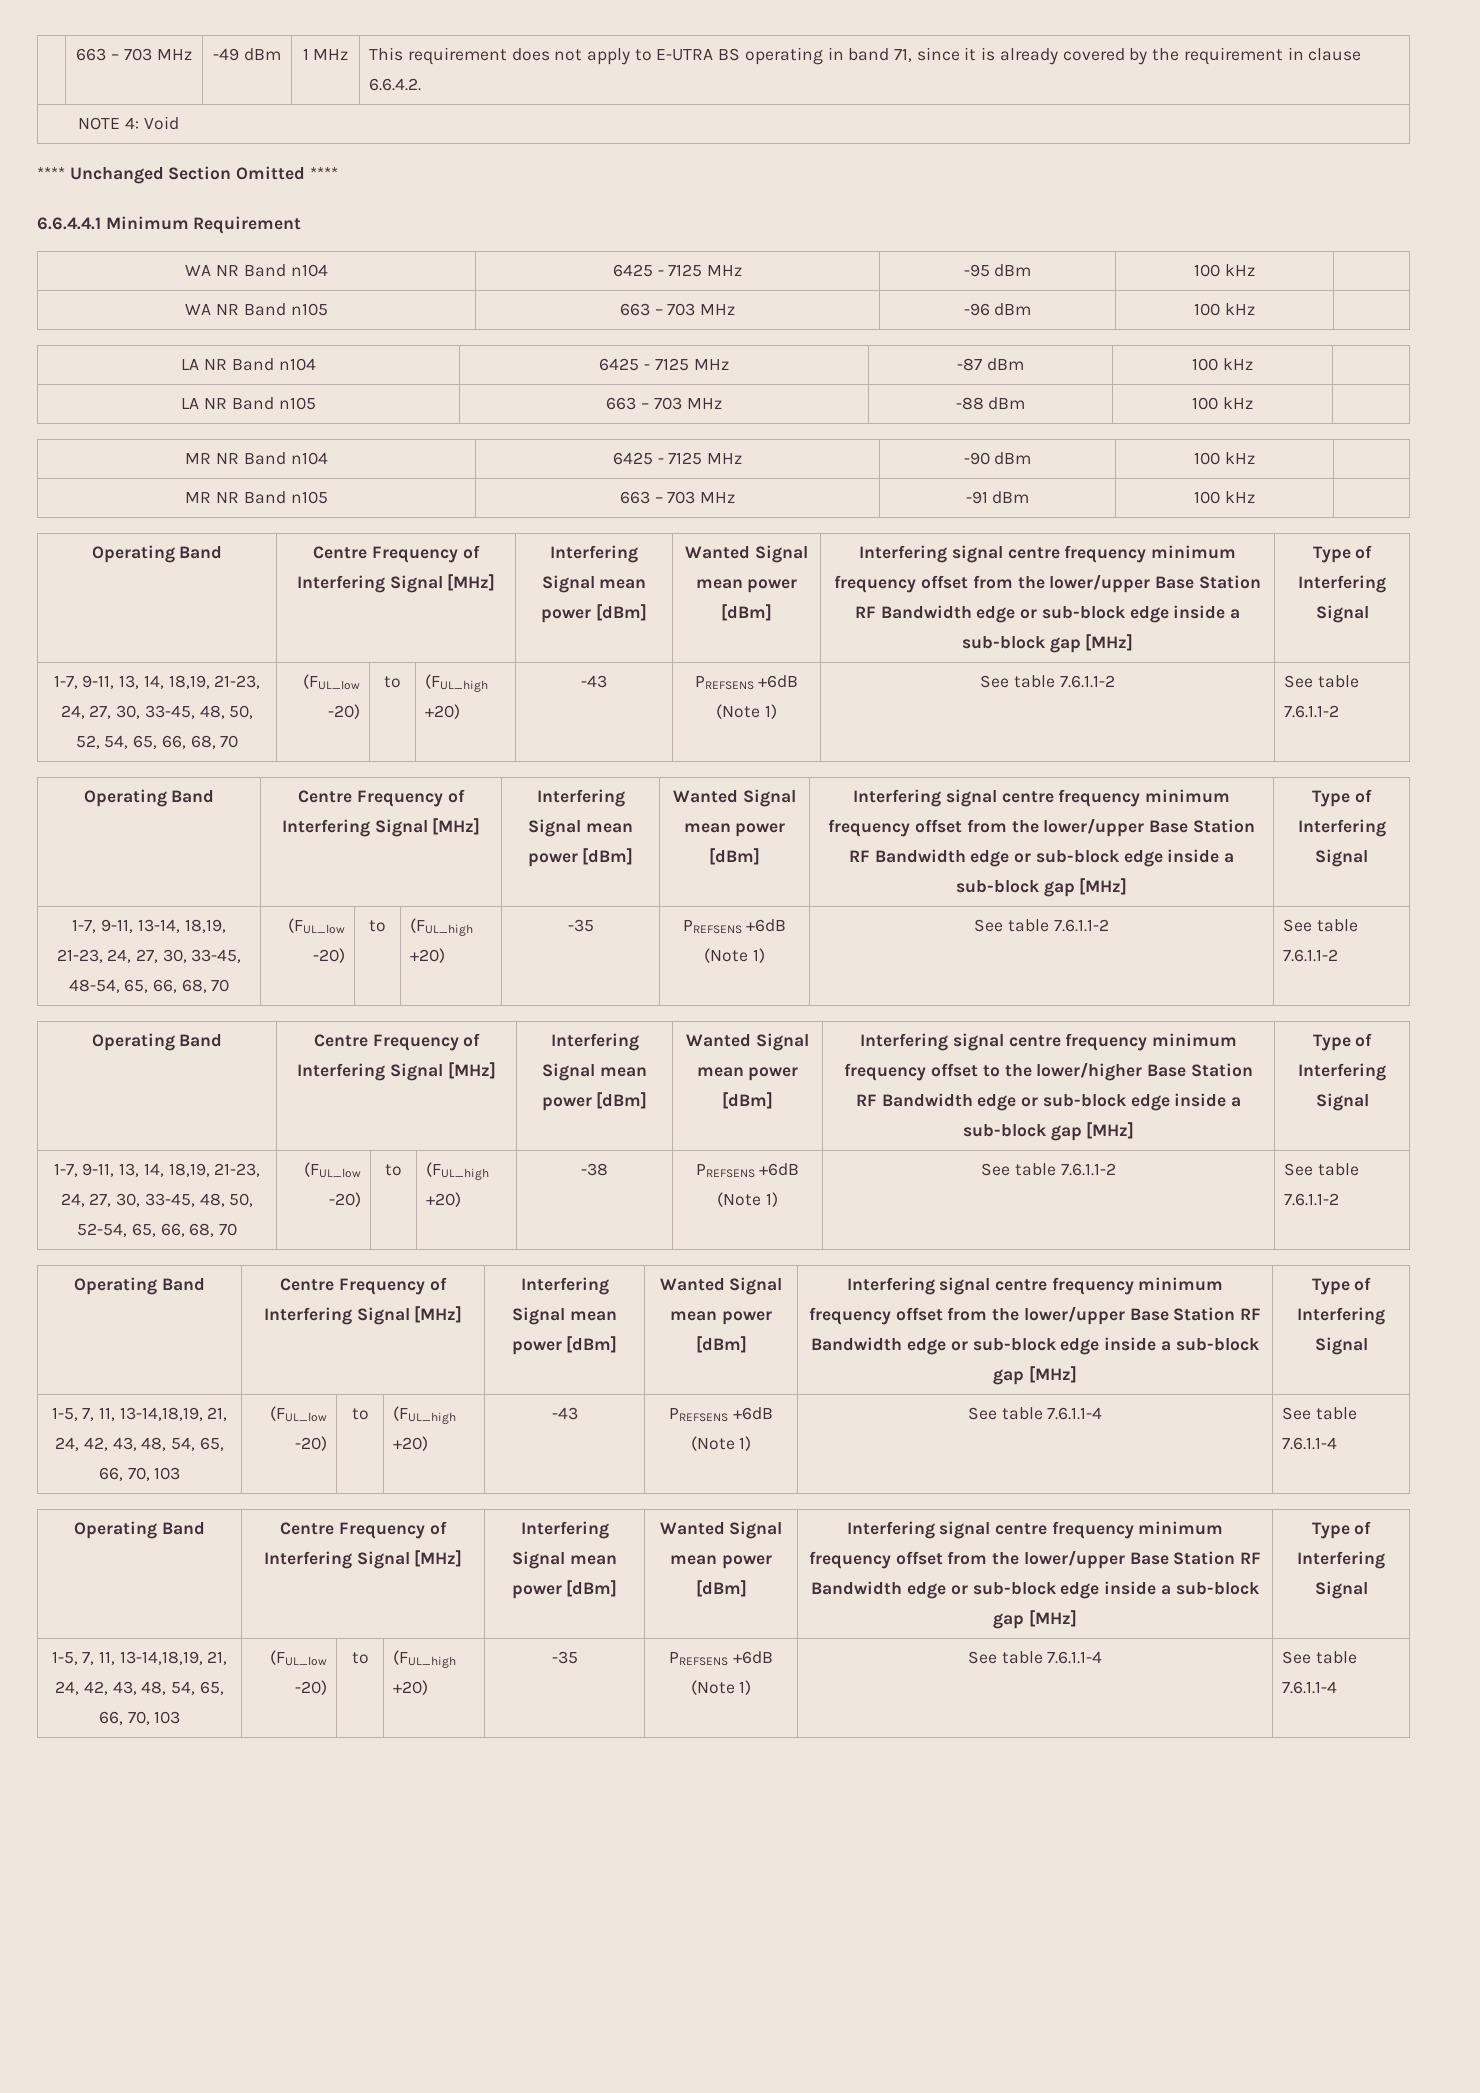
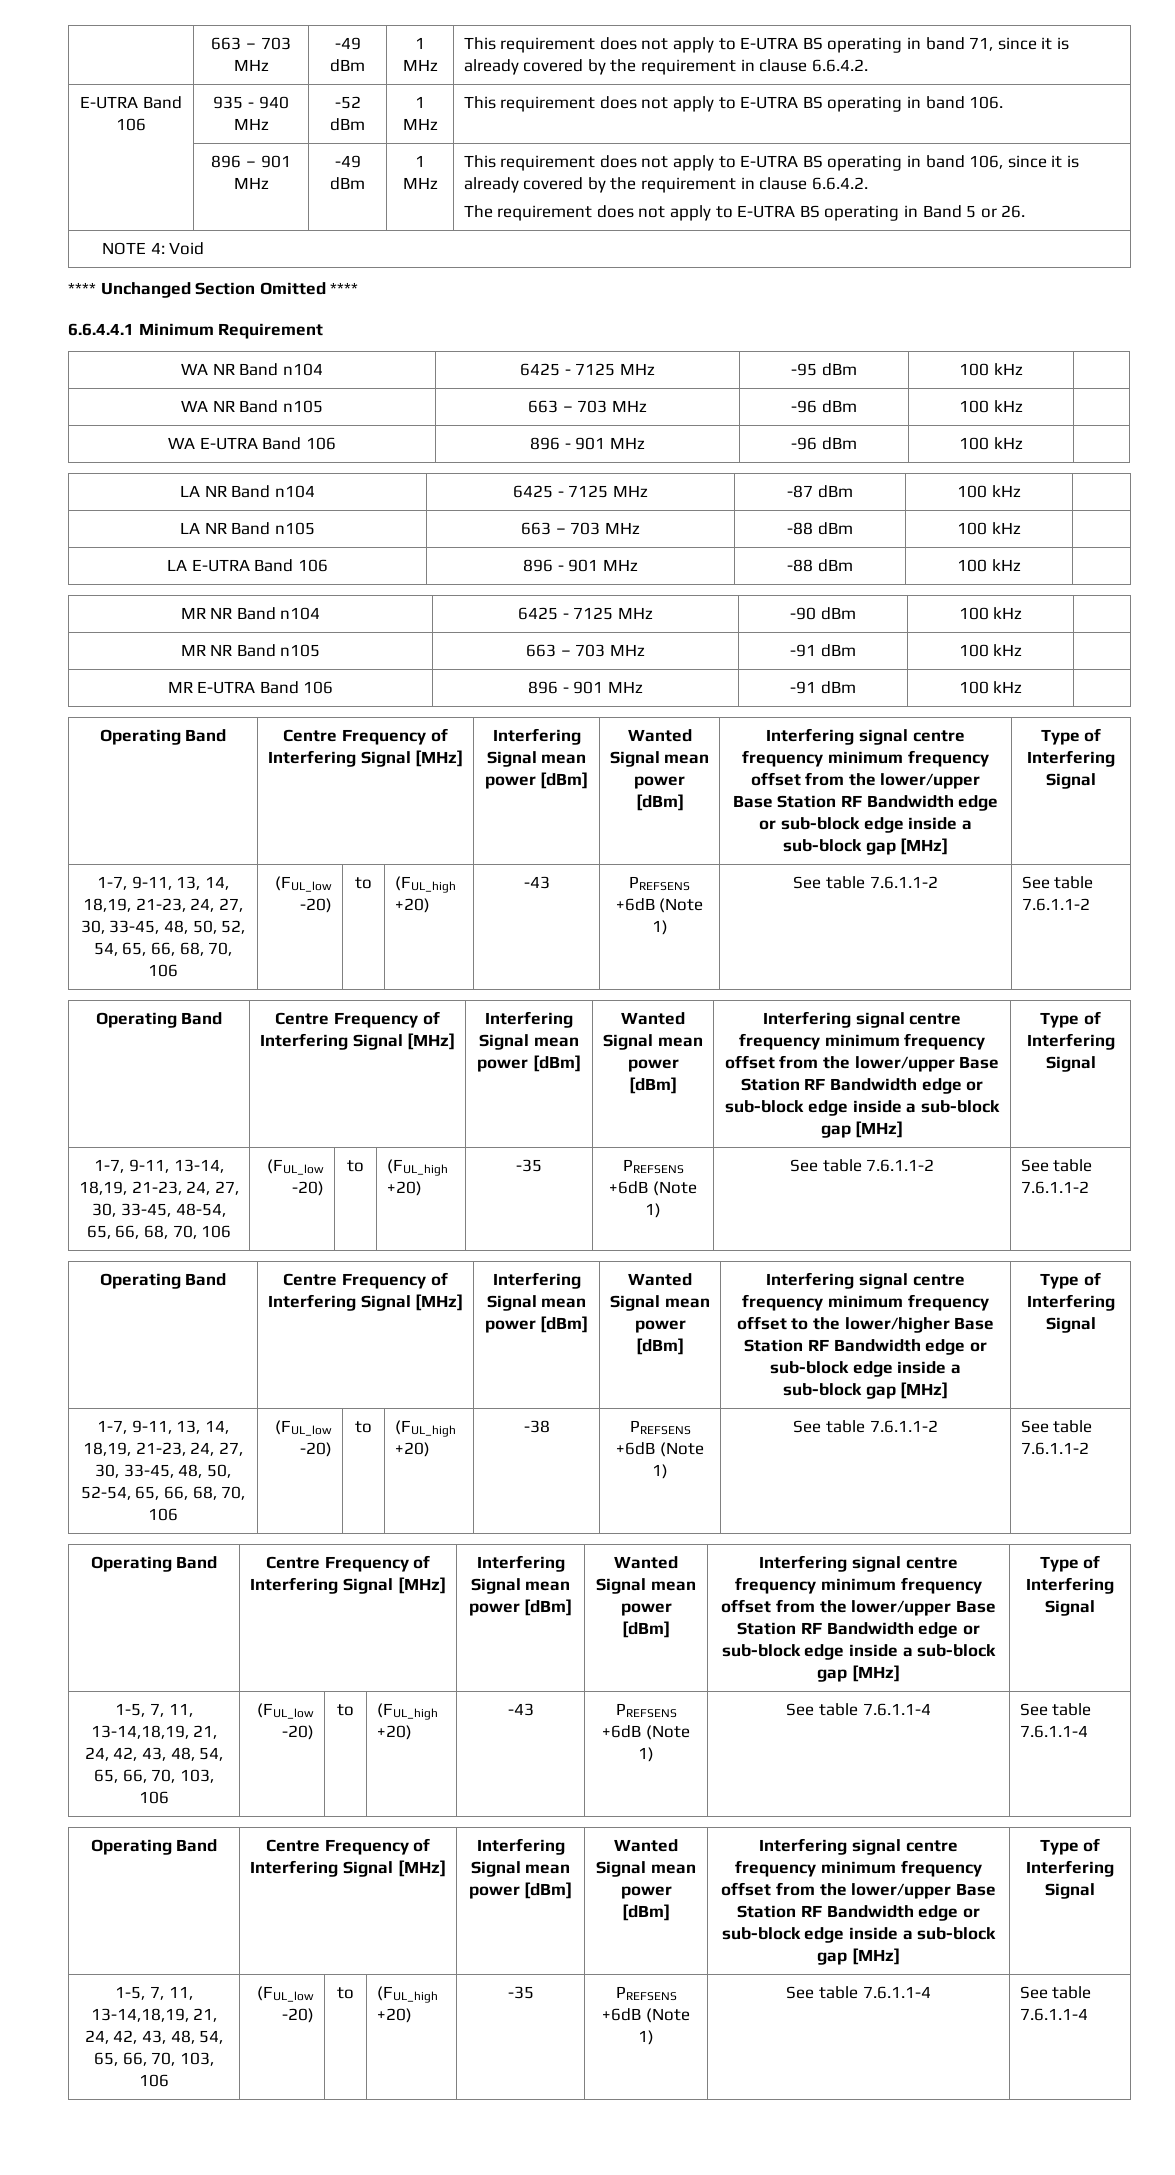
+ E-UTRA Band 106 | 935 - 940 MHz | -52 dBm | 1 MHz | This requirement does not apply to E-UTRA BS operating in band 106.
+ | 896 – 901 MHz | -49 dBm | 1 MHz | This requirement does not apply to E-UTRA BS operating in band 106, since it is already covered by the requirement in clause 6.6.4.2.
+ The requirement does not apply to E-UTRA BS operating in Band 5 or 26.
+ WA E-UTRA Band 106 | 896 - 901 MHz | -96 dBm | 100 kHz |
+ LA E-UTRA Band 106 | 896 - 901 MHz | -88 dBm | 100 kHz |
+ MR E-UTRA Band 106 | 896 - 901 MHz | -91 dBm | 100 kHz |
- 1-7, 9-11, 13, 14, 18,19, 21-23, 24, 27, 30, 33-45, 48, 50, 52, 54, 65, 66, 68, 70 | (FUL_low -20) | to | (FUL_high +20) | -43 | PREFSENS +6dB (Note 1) | See table 7.6.1.1-2 | See table 7.6.1.1-2
+ 1-7, 9-11, 13, 14, 18,19, 21-23, 24, 27, 30, 33-45, 48, 50, 52, 54, 65, 66, 68, 70, 106 | (FUL_low -20) | to | (FUL_high +20) | -43 | PREFSENS +6dB (Note 1) | See table 7.6.1.1-2 | See table 7.6.1.1-2
- 1-7, 9-11, 13-14, 18,19, 21-23, 24, 27, 30, 33-45, 48-54, 65, 66, 68, 70 | (FUL_low -20) | to | (FUL_high +20) | -35 | PREFSENS +6dB (Note 1) | See table 7.6.1.1-2 | See table 7.6.1.1-2
+ 1-7, 9-11, 13-14, 18,19, 21-23, 24, 27, 30, 33-45, 48-54, 65, 66, 68, 70, 106 | (FUL_low -20) | to | (FUL_high +20) | -35 | PREFSENS +6dB (Note 1) | See table 7.6.1.1-2 | See table 7.6.1.1-2
- 1-7, 9-11, 13, 14, 18,19, 21-23, 24, 27, 30, 33-45, 48, 50, 52-54, 65, 66, 68, 70 | (FUL_low -20) | to | (FUL_high +20) | -38 | PREFSENS +6dB (Note 1) | See table 7.6.1.1-2 | See table 7.6.1.1-2
+ 1-7, 9-11, 13, 14, 18,19, 21-23, 24, 27, 30, 33-45, 48, 50, 52-54, 65, 66, 68, 70, 106 | (FUL_low -20) | to | (FUL_high +20) | -38 | PREFSENS +6dB (Note 1) | See table 7.6.1.1-2 | See table 7.6.1.1-2
- 1-5, 7, 11, 13-14,18,19, 21, 24, 42, 43, 48, 54, 65, 66, 70, 103 | (FUL_low -20) | to | (FUL_high +20) | -43 | PREFSENS +6dB (Note 1) | See table 7.6.1.1-4 | See table 7.6.1.1-4
+ 1-5, 7, 11, 13-14,18,19, 21, 24, 42, 43, 48, 54, 65, 66, 70, 103, 106 | (FUL_low -20) | to | (FUL_high +20) | -43 | PREFSENS +6dB (Note 1) | See table 7.6.1.1-4 | See table 7.6.1.1-4
- 1-5, 7, 11, 13-14,18,19, 21, 24, 42, 43, 48, 54, 65, 66, 70, 103 | (FUL_low -20) | to | (FUL_high +20) | -35 | PREFSENS +6dB (Note 1) | See table 7.6.1.1-4 | See table 7.6.1.1-4
+ 1-5, 7, 11, 13-14,18,19, 21, 24, 42, 43, 48, 54, 65, 66, 70, 103, 106 | (FUL_low -20) | to | (FUL_high +20) | -35 | PREFSENS +6dB (Note 1) | See table 7.6.1.1-4 | See table 7.6.1.1-4

